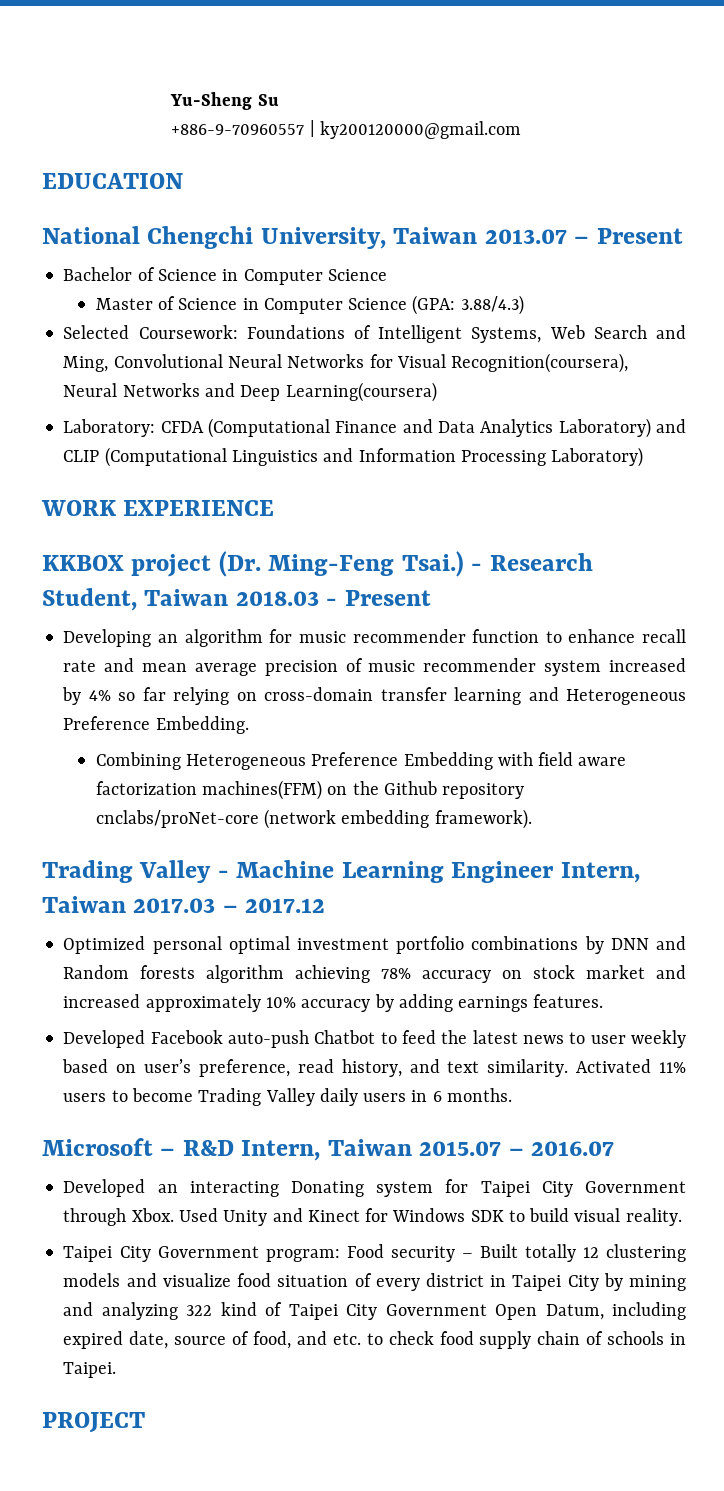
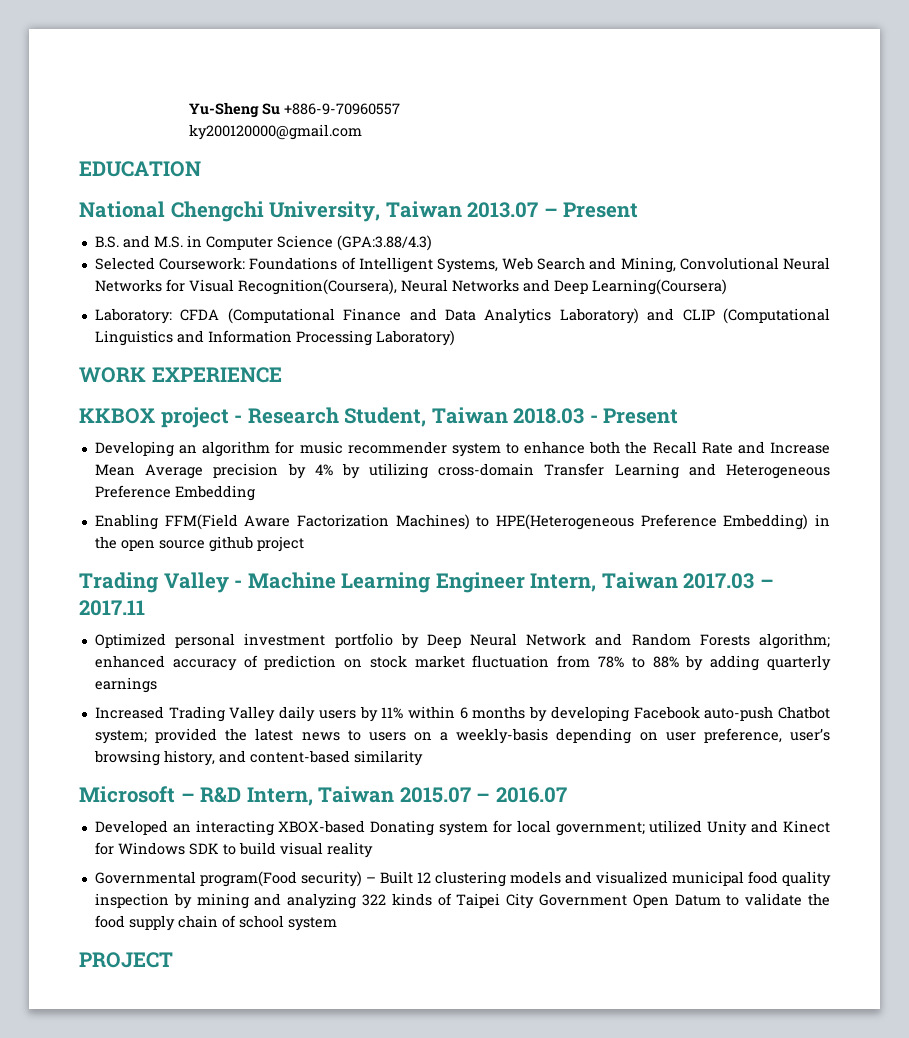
- Yu-Sheng Su
- +886-9-70960557 | ky200120000@gmail.com
+ Yu-Sheng Su +886-9-70960557
+ ky200120000@gmail.com
- Bachelor of Science in Computer Science
- Master of Science in Computer Science (GPA: 3.88/4.3)
+ B.S. and M.S. in Computer Science (GPA:3.88/4.3)
- Selected Coursework: Foundations of Intelligent Systems, Web Search and Ming, Convolutional Neural Networks for Visual Recognition(coursera), Neural Networks and Deep Learning(coursera)
+ Selected Coursework: Foundations of Intelligent Systems, Web Search and Mining, Convolutional Neural Networks for Visual Recognition(Coursera), Neural Networks and Deep Learning(Coursera)
- KKBOX project (Dr. Ming-Feng Tsai.) - Research Student, Taiwan 2018.03 - Present
+ KKBOX project - Research Student, Taiwan 2018.03 - Present
- Developing an algorithm for music recommender function to enhance recall rate and mean average precision of music recommender system increased by 4% so far relying on cross-domain transfer learning and Heterogeneous Preference Embedding.
- Combining Heterogeneous Preference Embedding with field aware factorization machines(FFM) on the Github repository cnclabs/proNet-core (network embedding framework).
+ Developing an algorithm for music recommender system to enhance both the Recall Rate and Increase Mean Average precision by 4% by utilizing cross-domain Transfer Learning and Heterogeneous Preference Embedding
+ Enabling FFM(Field Aware Factorization Machines) to HPE(Heterogeneous Preference Embedding) in the open source github project
- Trading Valley - Machine Learning Engineer Intern, Taiwan 2017.03 – 2017.12
+ Trading Valley - Machine Learning Engineer Intern, Taiwan 2017.03 – 2017.11
- Optimized personal optimal investment portfolio combinations by DNN and Random forests algorithm achieving 78% accuracy on stock market and increased approximately 10% accuracy by adding earnings features.
- Developed Facebook auto-push Chatbot to feed the latest news to user weekly based on user’s preference, read history, and text similarity. Activated 11% users to become Trading Valley daily users in 6 months.
+ Optimized personal investment portfolio by Deep Neural Network and Random Forests algorithm; enhanced accuracy of prediction on stock market fluctuation from 78% to 88% by adding quarterly earnings
+ Increased Trading Valley daily users by 11% within 6 months by developing Facebook auto-push Chatbot system; provided the latest news to users on a weekly-basis depending on user preference, user’s browsing history, and content-based similarity
- Developed an interacting Donating system for Taipei City Government through Xbox. Used Unity and Kinect for Windows SDK to build visual reality.
- Taipei City Government program: Food security – Built totally 12 clustering models and visualize food situation of every district in Taipei City by mining and analyzing 322 kind of Taipei City Government Open Datum, including expired date, source of food, and etc. to check food supply chain of schools in Taipei.
+ Developed an interacting XBOX-based Donating system for local government; utilized Unity and Kinect for Windows SDK to build visual reality
+ Governmental program(Food security) – Built 12 clustering models and visualized municipal food quality inspection by mining and analyzing 322 kinds of Taipei City Government Open Datum to validate the food supply chain of school system

